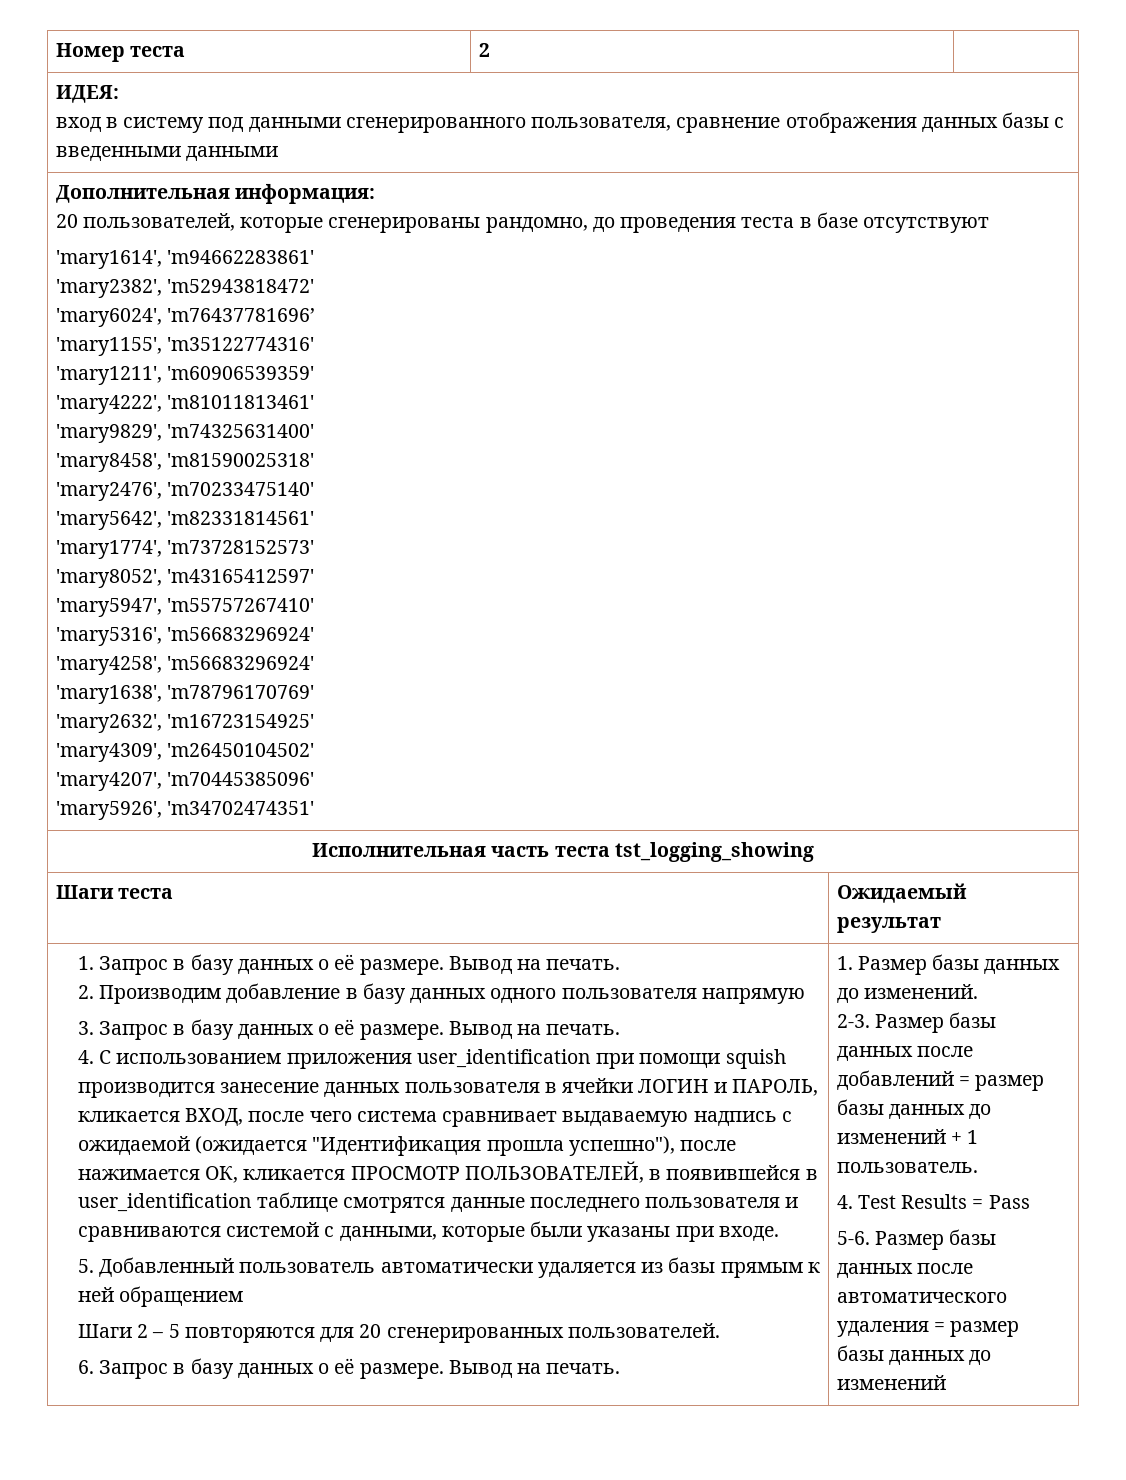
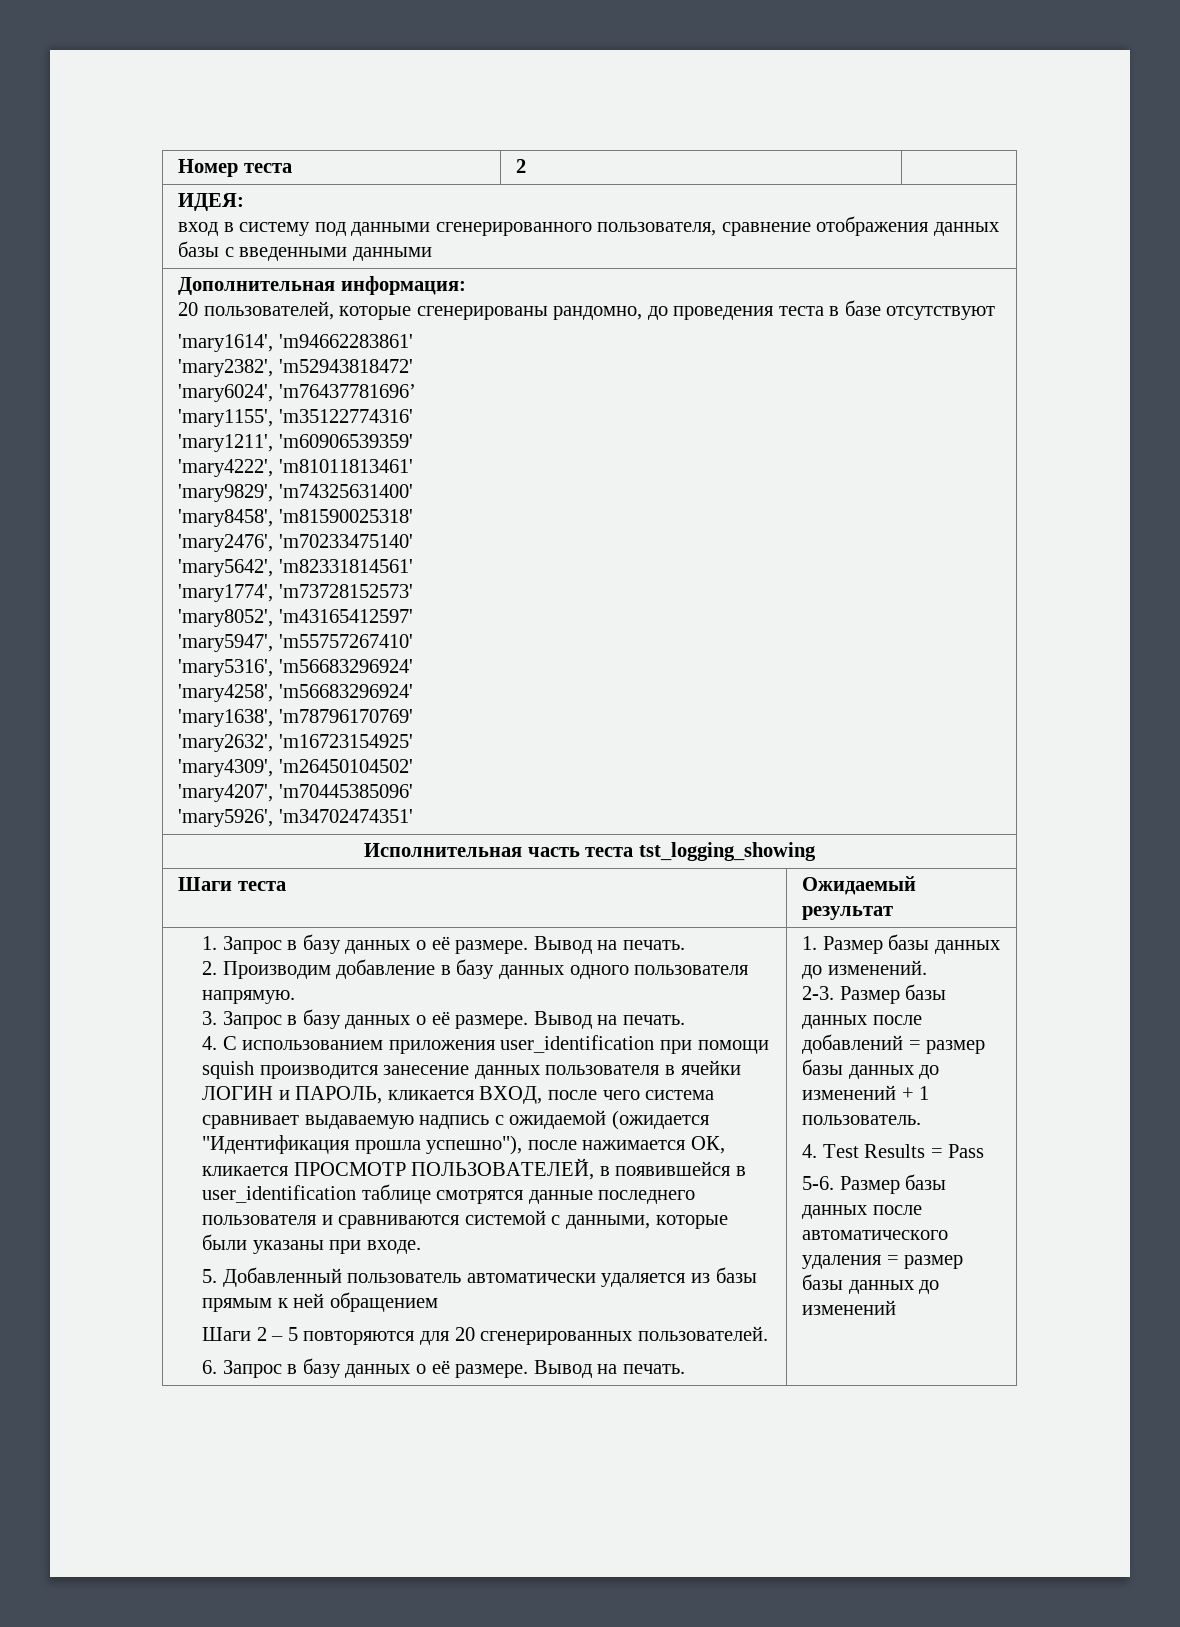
- 2. Производим добавление в базу данных одного пользователя напрямую
+ 2. Производим добавление в базу данных одного пользователя напрямую.

